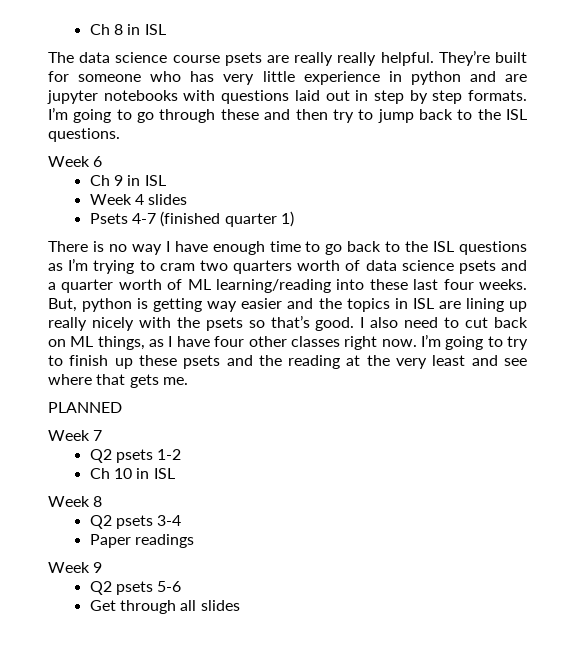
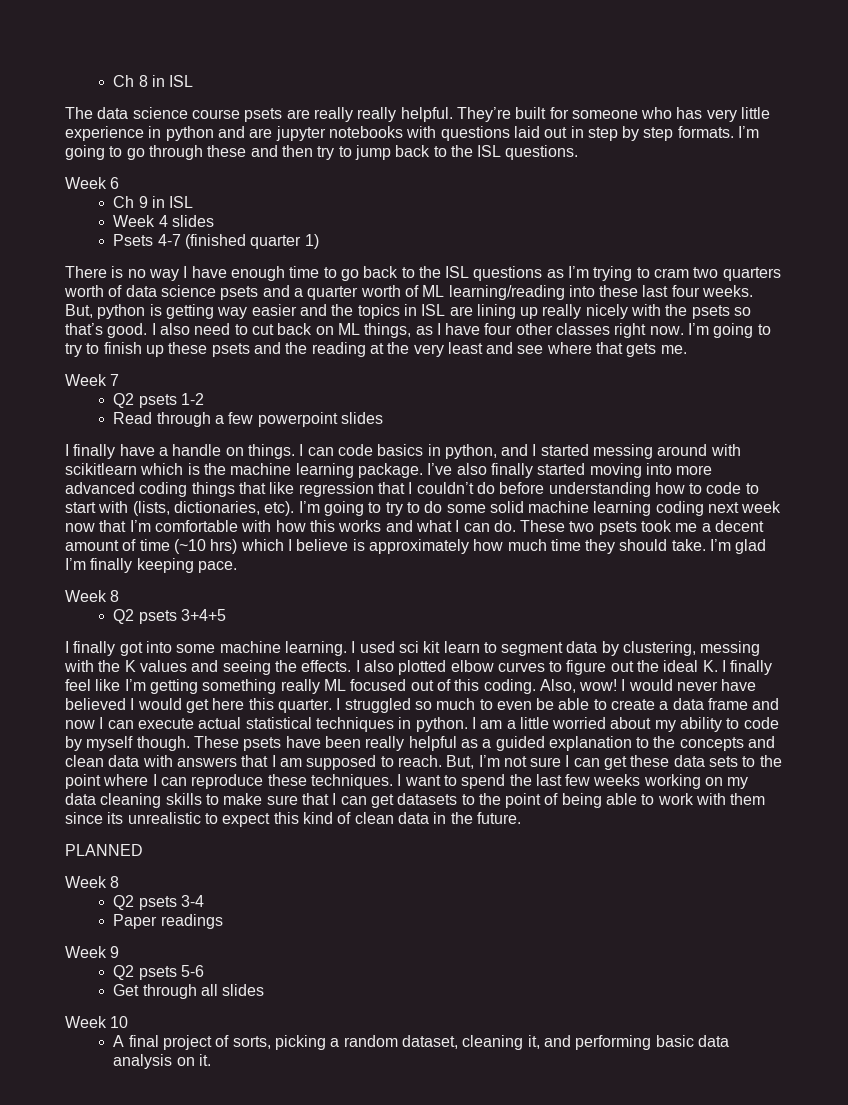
- PLANNED
- Ch 10 in ISL
+ Read through a few powerpoint slides
+ I finally have a handle on things. I can code basics in python, and I started messing around with scikitlearn which is the machine learning package. I’ve also finally started moving into more advanced coding things that like regression that I couldn’t do before understanding how to code to start with (lists, dictionaries, etc). I’m going to try to do some solid machine learning coding next week now that I’m comfortable with how this works and what I can do. These two psets took me a decent amount of time (~10 hrs) which I believe is approximately how much time they should take. I’m glad I’m finally keeping pace.
+ Week 8
+ Q2 psets 3+4+5
+ I finally got into some machine learning. I used sci kit learn to segment data by clustering, messing with the K values and seeing the effects. I also plotted elbow curves to figure out the ideal K. I finally feel like I’m getting something really ML focused out of this coding. Also, wow! I would never have believed I would get here this quarter. I struggled so much to even be able to create a data frame and now I can execute actual statistical techniques in python. I am a little worried about my ability to code by myself though. These psets have been really helpful as a guided explanation to the concepts and clean data with answers that I am supposed to reach. But, I’m not sure I can get these data sets to the point where I can reproduce these techniques. I want to spend the last few weeks working on my data cleaning skills to make sure that I can get datasets to the point of being able to work with them since its unrealistic to expect this kind of clean data in the future.
+ PLANNED
+ Week 10
+ A final project of sorts, picking a random dataset, cleaning it, and performing basic data analysis on it.

